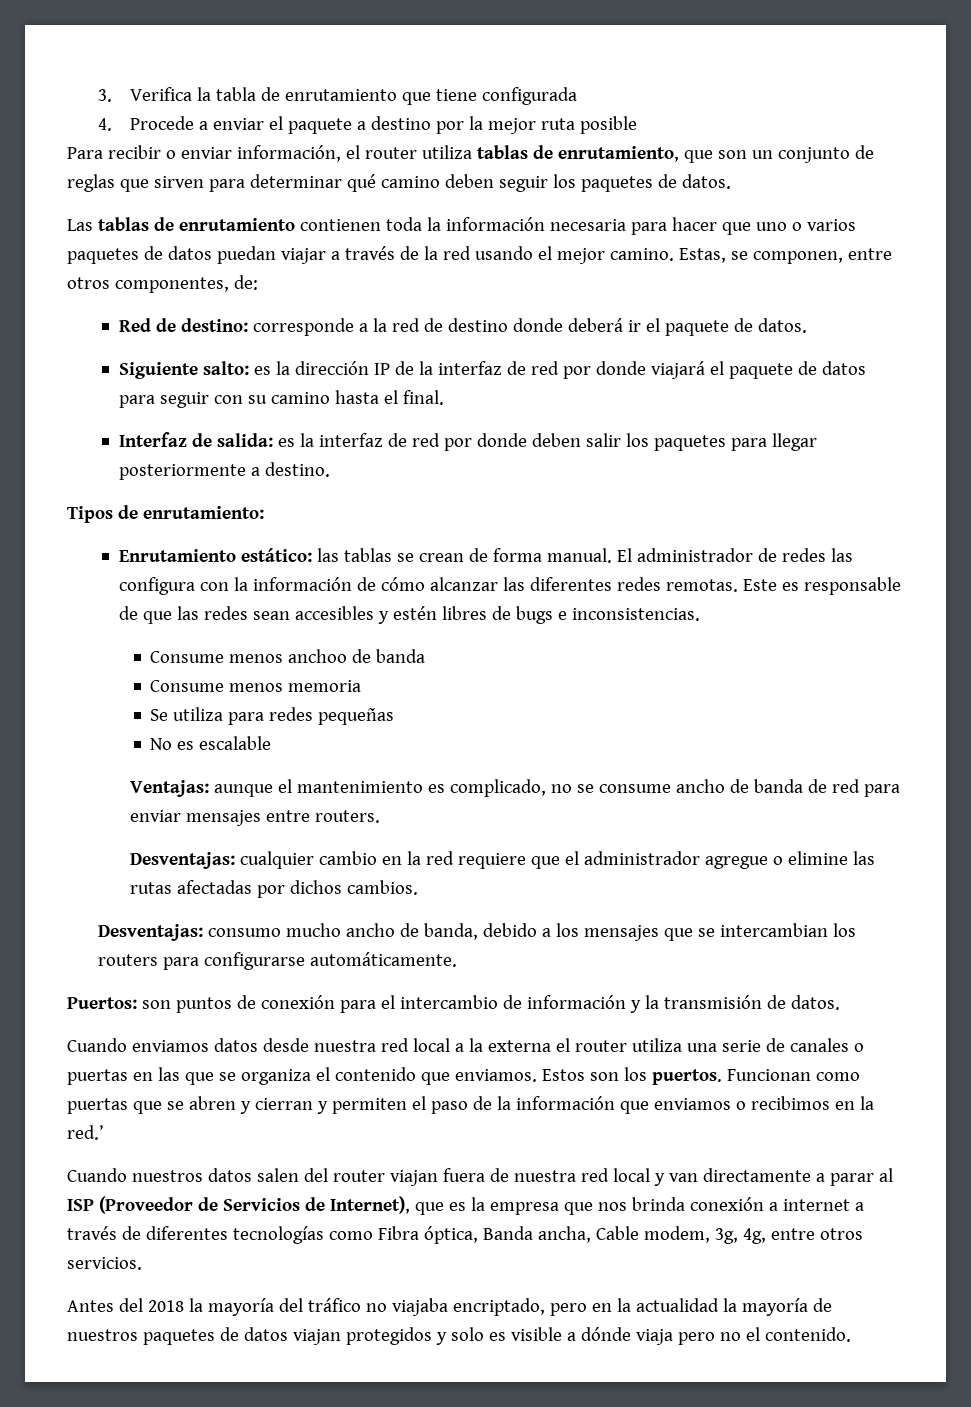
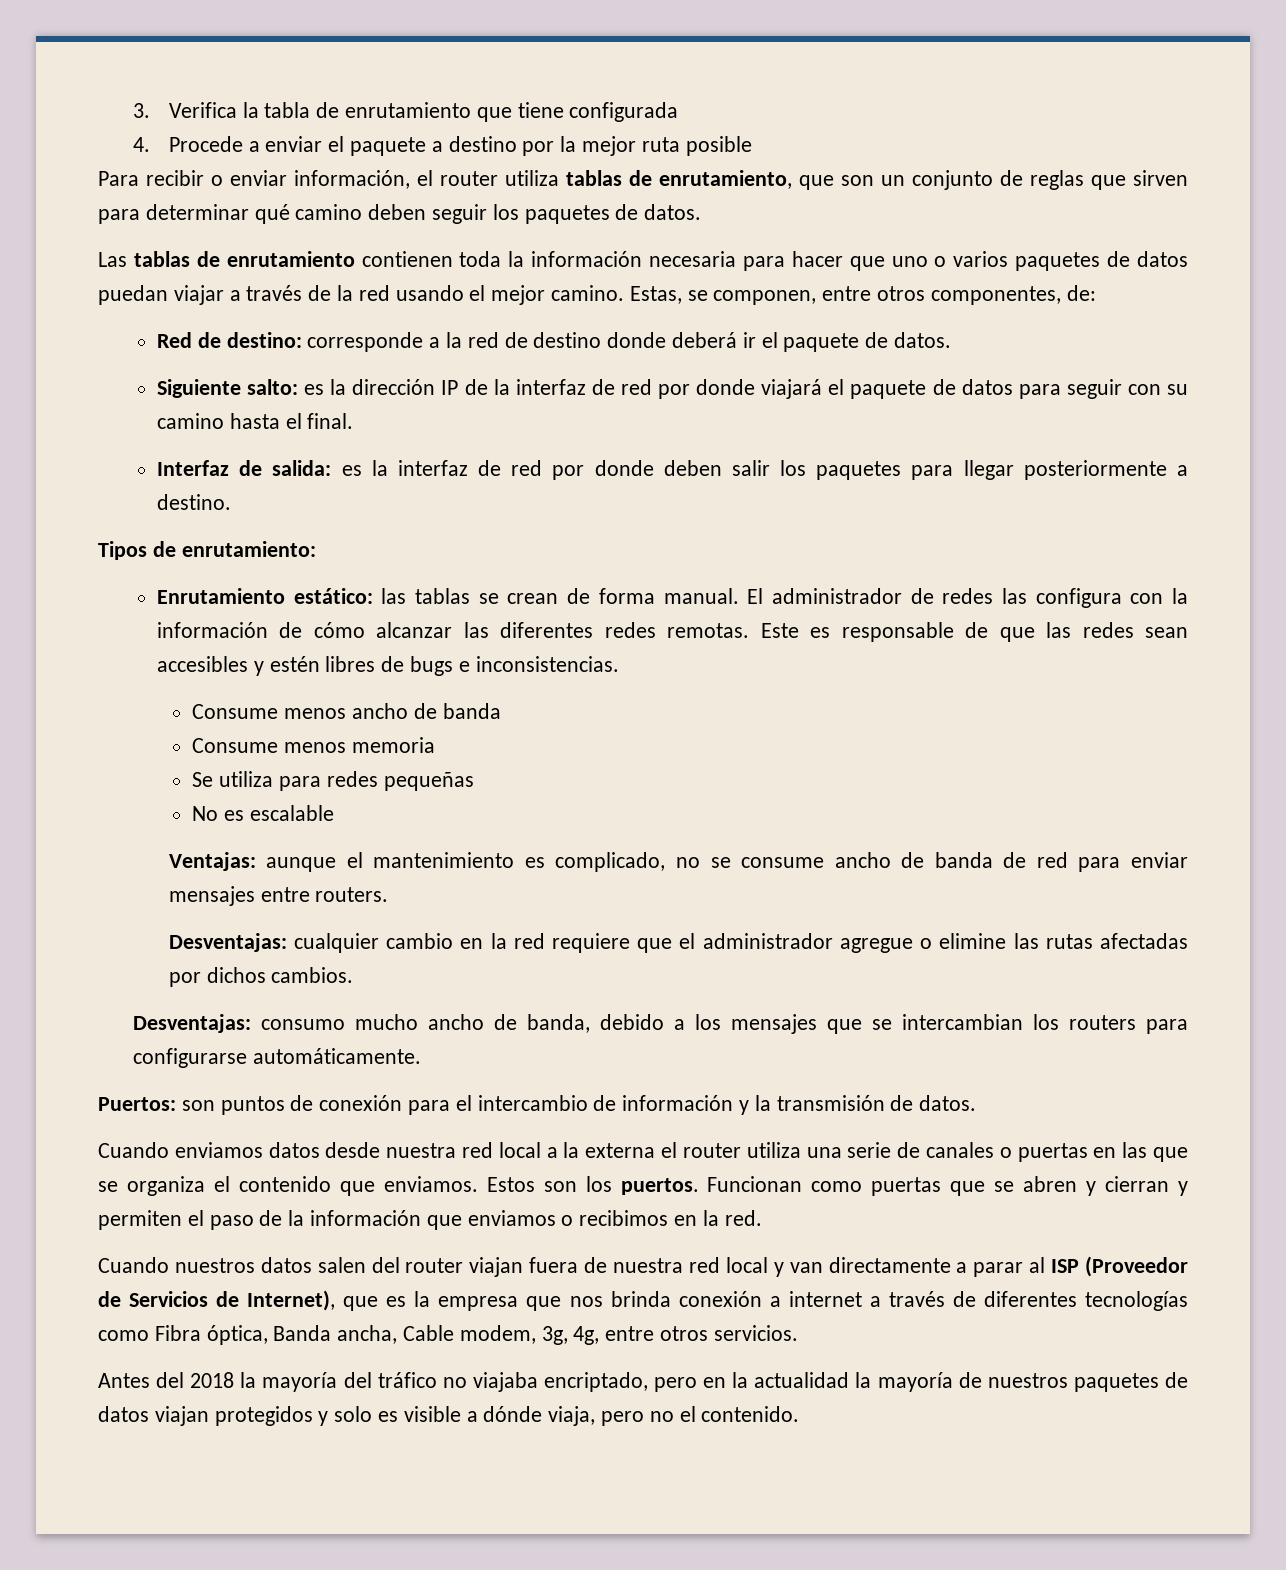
- Consume menos anchoo de banda
+ Consume menos ancho de banda
- Funcionan como puertas que se abren y cierran y permiten el paso de la información que enviamos o recibimos en la red.’
+ Funcionan como puertas que se abren y cierran y permiten el paso de la información que enviamos o recibimos en la red.
- Antes del 2018 la mayoría del tráfico no viajaba encriptado, pero en la actualidad la mayoría de nuestros paquetes de datos viajan protegidos y solo es visible a dónde viaja pero no el contenido.
+ Antes del 2018 la mayoría del tráfico no viajaba encriptado, pero en la actualidad la mayoría de nuestros paquetes de datos viajan protegidos y solo es visible a dónde viaja, pero no el contenido.

